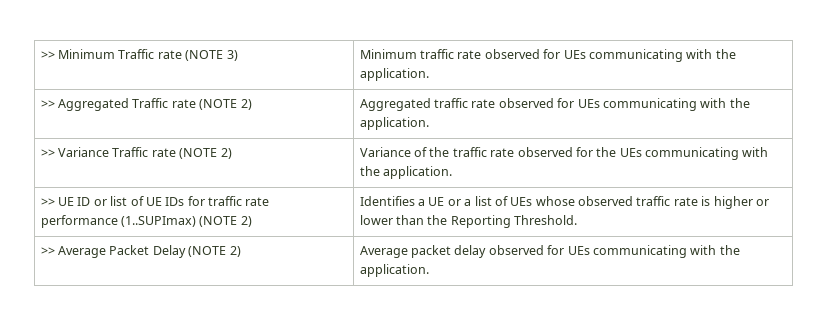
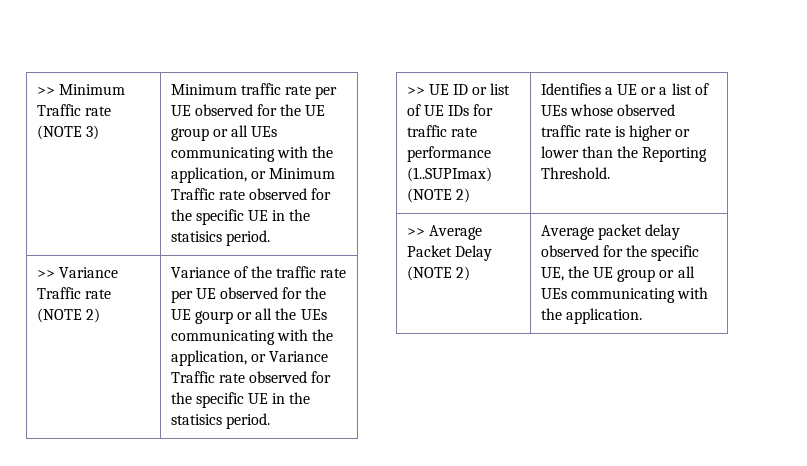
- >> Minimum Traffic rate (NOTE 3) | Minimum traffic rate observed for UEs communicating with the application.
- >> Aggregated Traffic rate (NOTE 2) | Aggregated traffic rate observed for UEs communicating with the application.
+ >> Minimum Traffic rate (NOTE 3) | Minimum traffic rate per UE observed for the UE group or all UEs communicating with the application, or Minimum Traffic rate observed for the specific UE in the statisics period.
- >> Variance Traffic rate (NOTE 2) | Variance of the traffic rate observed for the UEs communicating with the application.
+ >> Variance Traffic rate (NOTE 2) | Variance of the traffic rate per UE observed for the UE gourp or all the UEs communicating with the application, or Variance Traffic rate observed for the specific UE in the statisics period.
- >> Average Packet Delay (NOTE 2) | Average packet delay observed for UEs communicating with the application.
+ >> Average Packet Delay (NOTE 2) | Average packet delay observed for the specific UE, the UE group or all UEs communicating with the application.

